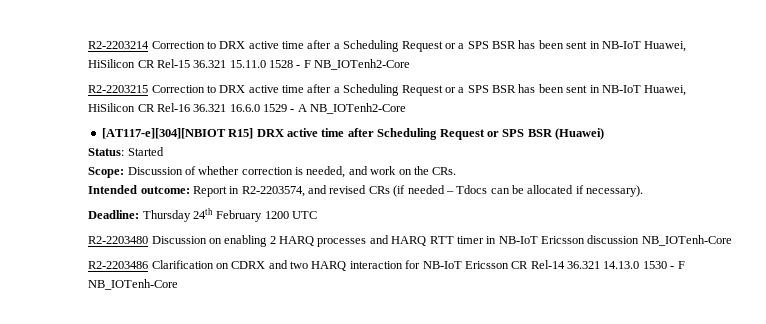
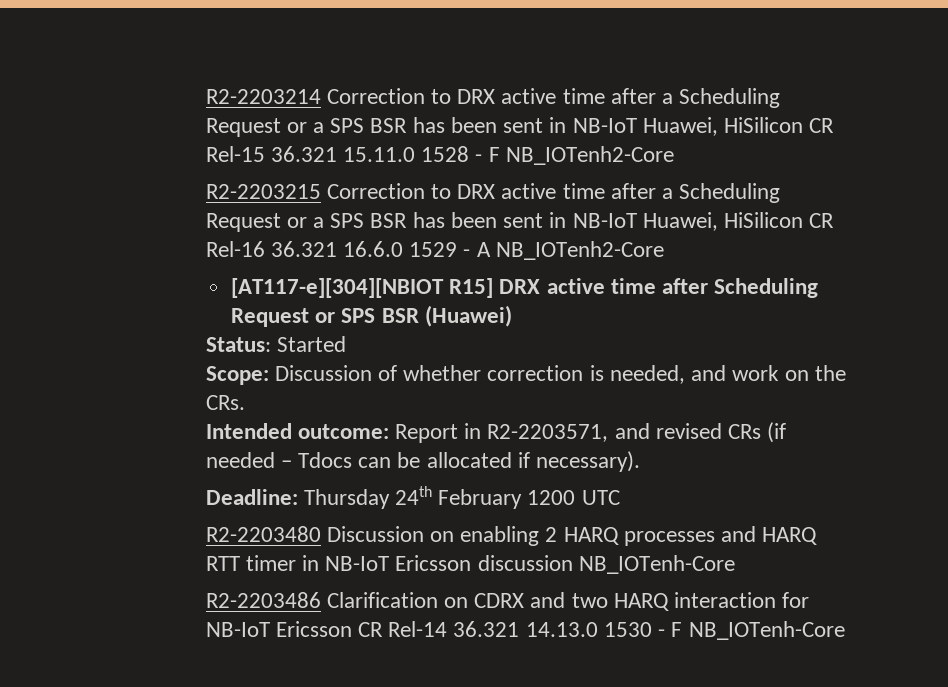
- Intended outcome: Report in R2-2203574, and revised CRs (if needed – Tdocs can be allocated if necessary).
+ Intended outcome: Report in R2-2203571, and revised CRs (if needed – Tdocs can be allocated if necessary).

